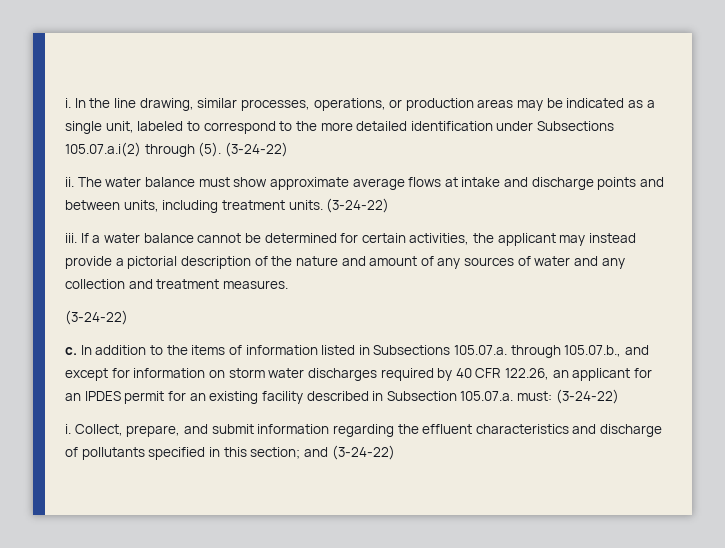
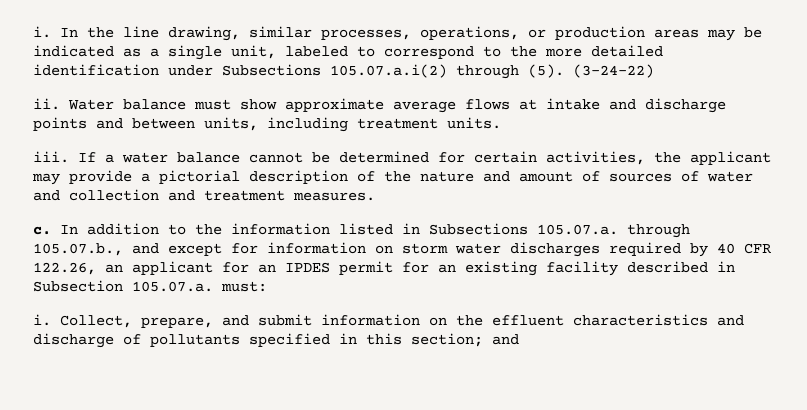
- The water balance must show approximate average flows at intake and discharge points and between units, including treatment units. (3-24-22)
+ Water balance must show approximate average flows at intake and discharge points and between units, including treatment units.
- If a water balance cannot be determined for certain activities, the applicant may instead provide a pictorial description of the nature and amount of any sources of water and any collection and treatment measures.
- (3-24-22)
+ If a water balance cannot be determined for certain activities, the applicant may provide a pictorial description of the nature and amount of sources of water and collection and treatment measures.
- In addition to the items of information listed in Subsections 105.07.a. through 105.07.b., and except for information on storm water discharges required by 40 CFR 122.26, an applicant for an IPDES permit for an existing facility described in Subsection 105.07.a. must: (3-24-22)
+ In addition to the information listed in Subsections 105.07.a. through 105.07.b., and except for information on storm water discharges required by 40 CFR 122.26, an applicant for an IPDES permit for an existing facility described in Subsection 105.07.a. must:
- Collect, prepare, and submit information regarding the effluent characteristics and discharge of pollutants specified in this section; and (3-24-22)
+ Collect, prepare, and submit information on the effluent characteristics and discharge of pollutants specified in this section; and

